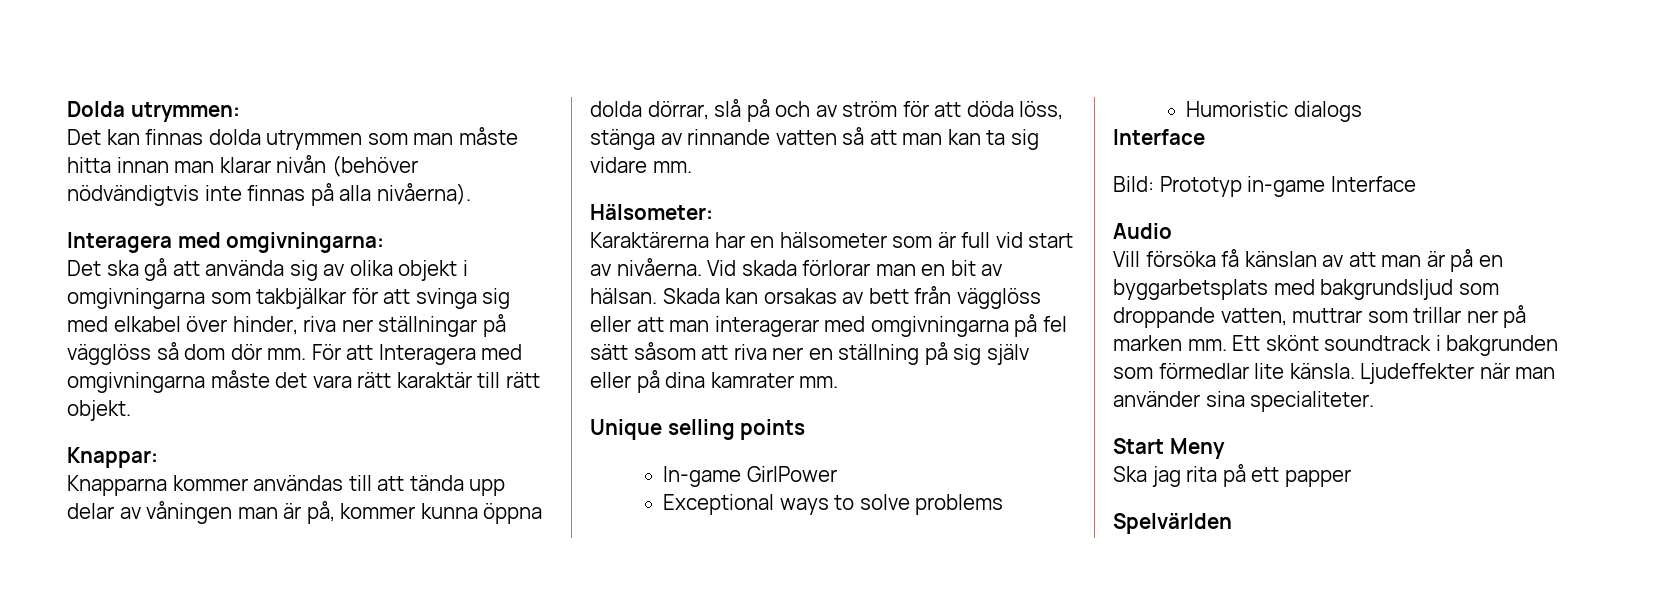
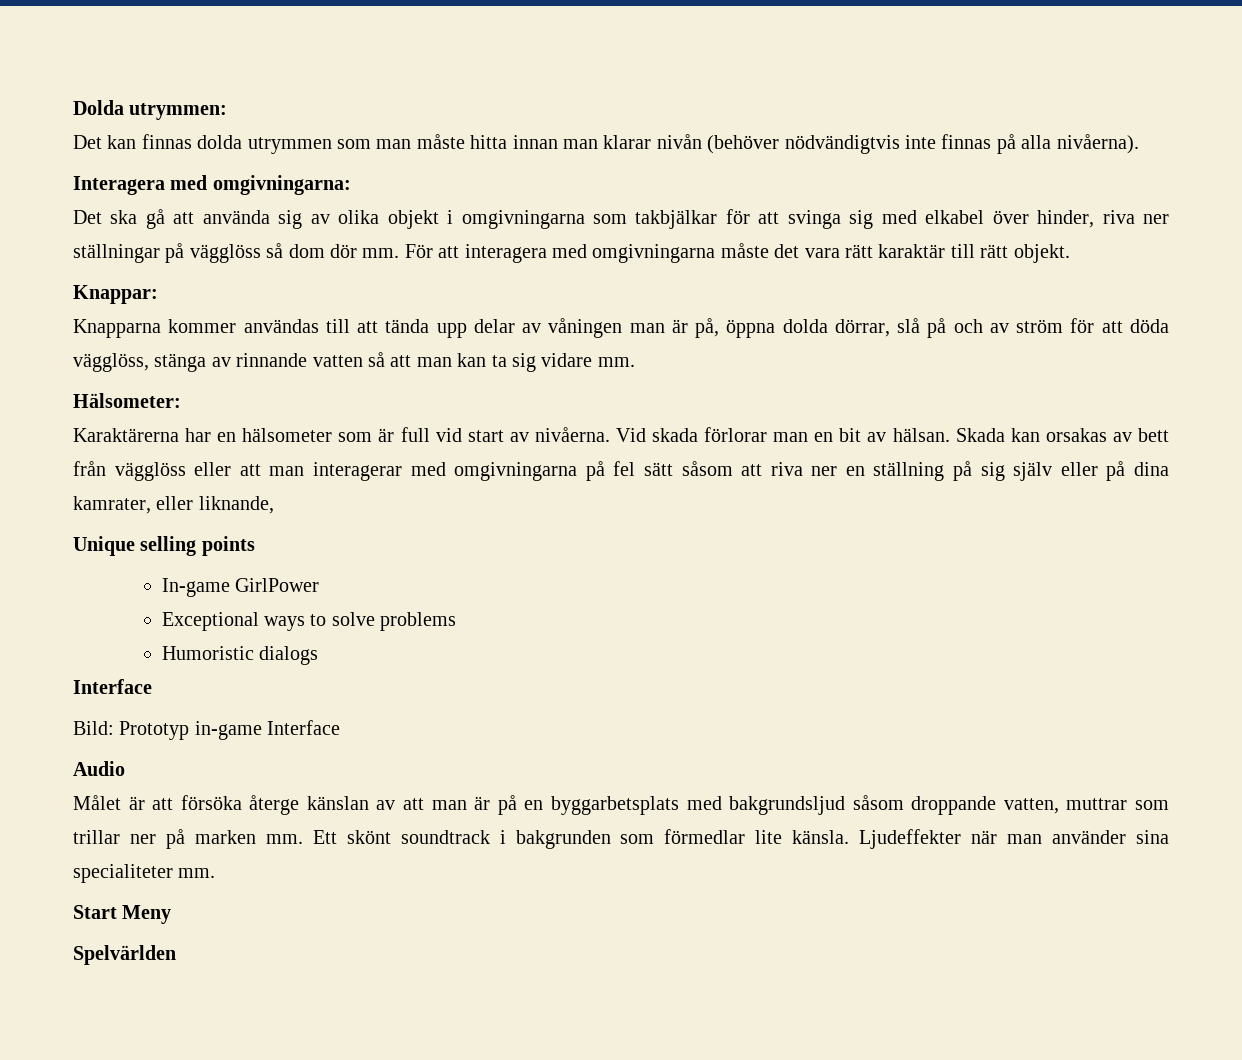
- För att Interagera med omgivningarna måste det vara rätt karaktär till rätt objekt.
+ För att interagera med omgivningarna måste det vara rätt karaktär till rätt objekt.
- Knapparna kommer användas till att tända upp delar av våningen man är på, kommer kunna öppna dolda dörrar, slå på och av ström för att döda löss, stänga av rinnande vatten så att man kan ta sig vidare mm.
+ Knapparna kommer användas till att tända upp delar av våningen man är på, öppna dolda dörrar, slå på och av ström för att döda vägglöss, stänga av rinnande vatten så att man kan ta sig vidare mm.
- Skada kan orsakas av bett från vägglöss eller att man interagerar med omgivningarna på fel sätt såsom att riva ner en ställning på sig själv eller på dina kamrater mm.
+ Skada kan orsakas av bett från vägglöss eller att man interagerar med omgivningarna på fel sätt såsom att riva ner en ställning på sig själv eller på dina kamrater, eller liknande,
- Vill försöka få känslan av att man är på en byggarbetsplats med bakgrundsljud som droppande vatten, muttrar som trillar ner på marken mm.
+ Målet är att försöka återge känslan av att man är på en byggarbetsplats med bakgrundsljud såsom droppande vatten, muttrar som trillar ner på marken mm.
- Ljudeffekter när man använder sina specialiteter.
+ Ljudeffekter när man använder sina specialiteter mm.
- Ska jag rita på ett papper

